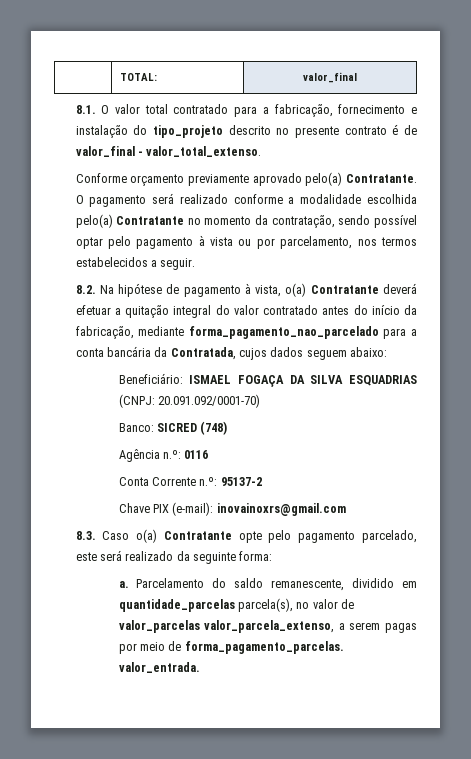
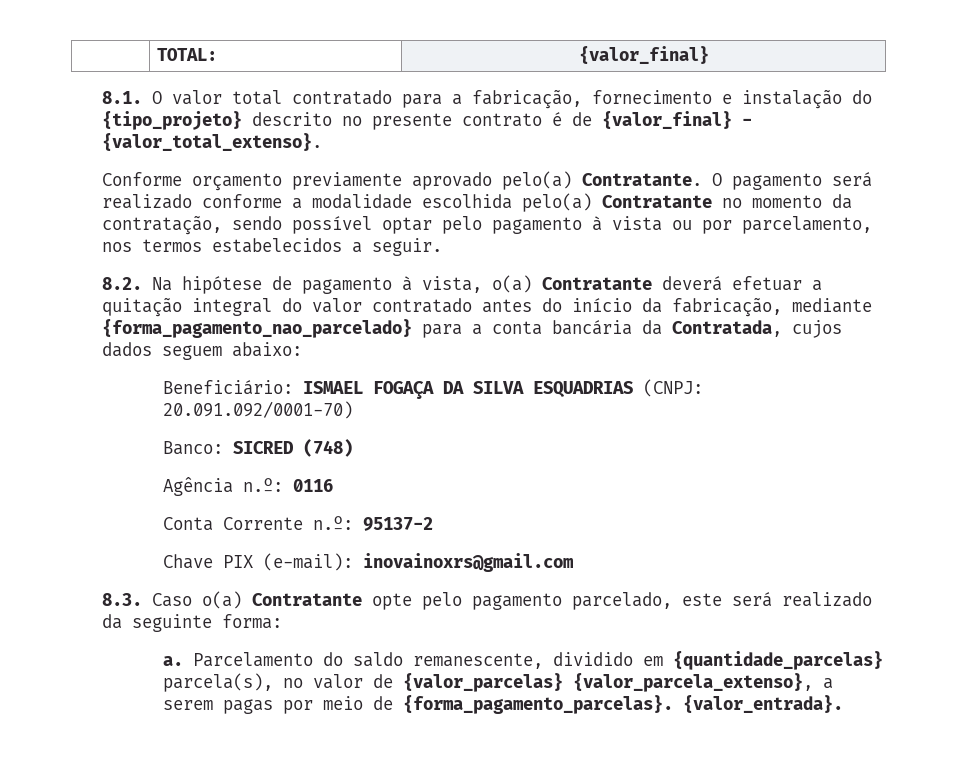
- | TOTAL: | valor_final
+ | TOTAL: | {valor_final}
- 8.1. O valor total contratado para a fabricação, fornecimento e instalação do tipo_projeto descrito no presente contrato é de valor_final - valor_total_extenso.
+ 8.1. O valor total contratado para a fabricação, fornecimento e instalação do {tipo_projeto} descrito no presente contrato é de {valor_final} - {valor_total_extenso}.
- 8.2. Na hipótese de pagamento à vista, o(a) Contratante deverá efetuar a quitação integral do valor contratado antes do início da fabricação, mediante forma_pagamento_nao_parcelado para a conta bancária da Contratada, cujos dados seguem abaixo:
+ 8.2. Na hipótese de pagamento à vista, o(a) Contratante deverá efetuar a quitação integral do valor contratado antes do início da fabricação, mediante {forma_pagamento_nao_parcelado} para a conta bancária da Contratada, cujos dados seguem abaixo:
- Parcelamento do saldo remanescente, dividido em quantidade_parcelas parcela(s), no valor de valor_parcelas valor_parcela_extenso, a serem pagas por meio de forma_pagamento_parcelas. valor_entrada.
+ Parcelamento do saldo remanescente, dividido em {quantidade_parcelas} parcela(s), no valor de {valor_parcelas} {valor_parcela_extenso}, a serem pagas por meio de {forma_pagamento_parcelas}. {valor_entrada}.

